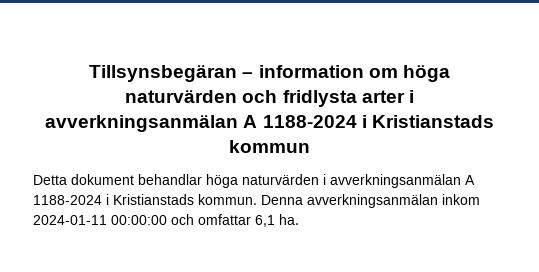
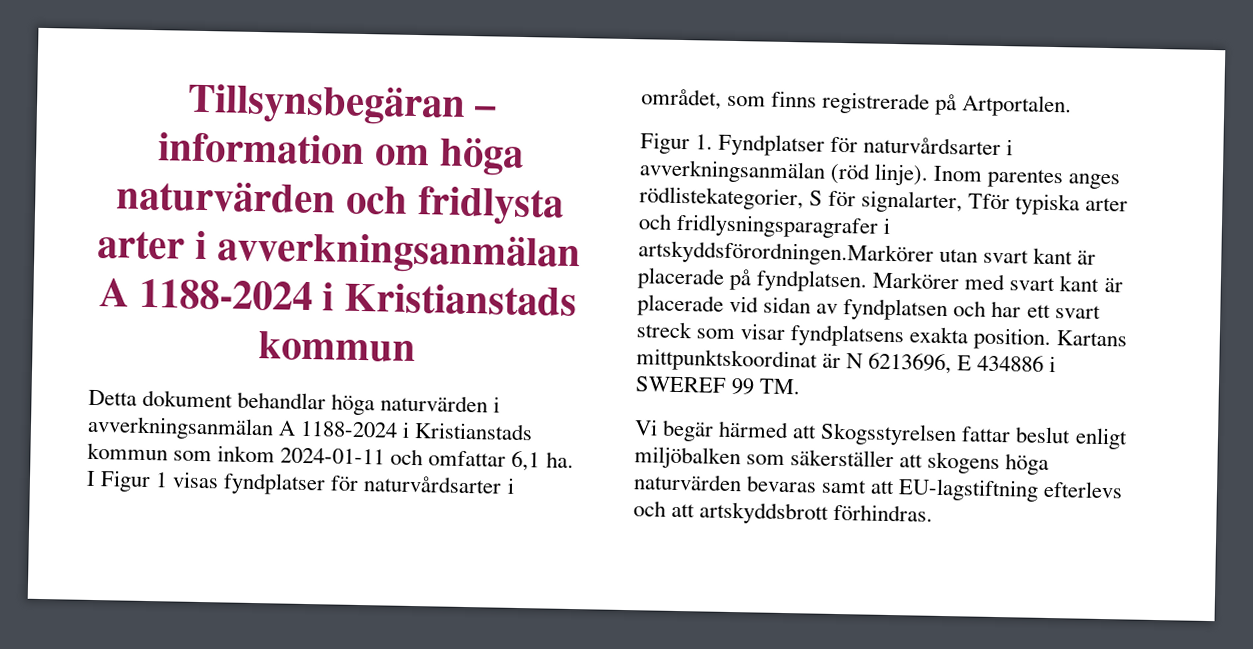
- Detta dokument behandlar höga naturvärden i avverkningsanmälan A 1188-2024 i Kristianstads kommun. Denna avverkningsanmälan inkom 2024-01-11 00:00:00 och omfattar 6,1 ha.
+ Detta dokument behandlar höga naturvärden i avverkningsanmälan A 1188-2024 i Kristianstads kommun som inkom 2024-01-11 och omfattar 6,1 ha.
+ I Figur 1 visas fyndplatser för naturvårdsarter i området, som finns registrerade på Artportalen.
+ Figur 1. Fyndplatser för naturvårdsarter i avverkningsanmälan (röd linje). Inom parentes anges rödlistekategorier, S för signalarter, Tför typiska arter och fridlysningsparagrafer i artskyddsförordningen.Markörer utan svart kant är placerade på fyndplatsen. Markörer med svart kant är placerade vid sidan av fyndplatsen och har ett svart streck som visar fyndplatsens exakta position. Kartans mittpunktskoordinat är N 6213696, E 434886 i SWEREF 99 TM.
+ Vi begär härmed att Skogsstyrelsen fattar beslut enligt miljöbalken som säkerställer att skogens höga naturvärden bevaras samt att EU-lagstiftning efterlevs och att artskyddsbrott förhindras.

